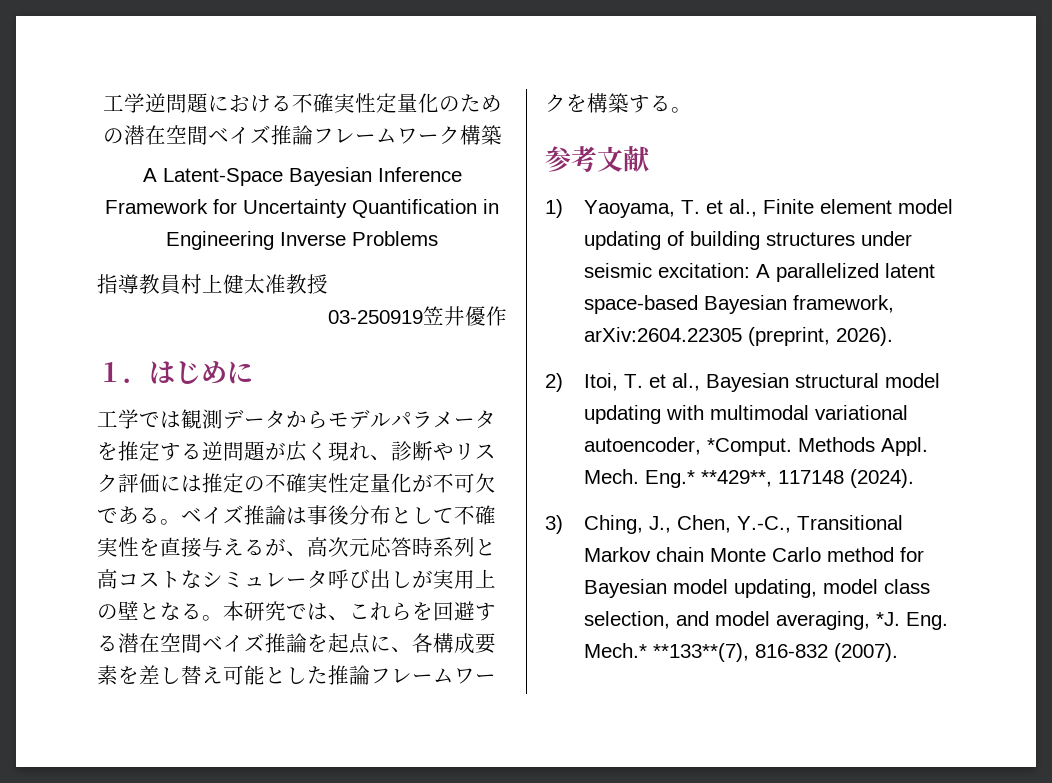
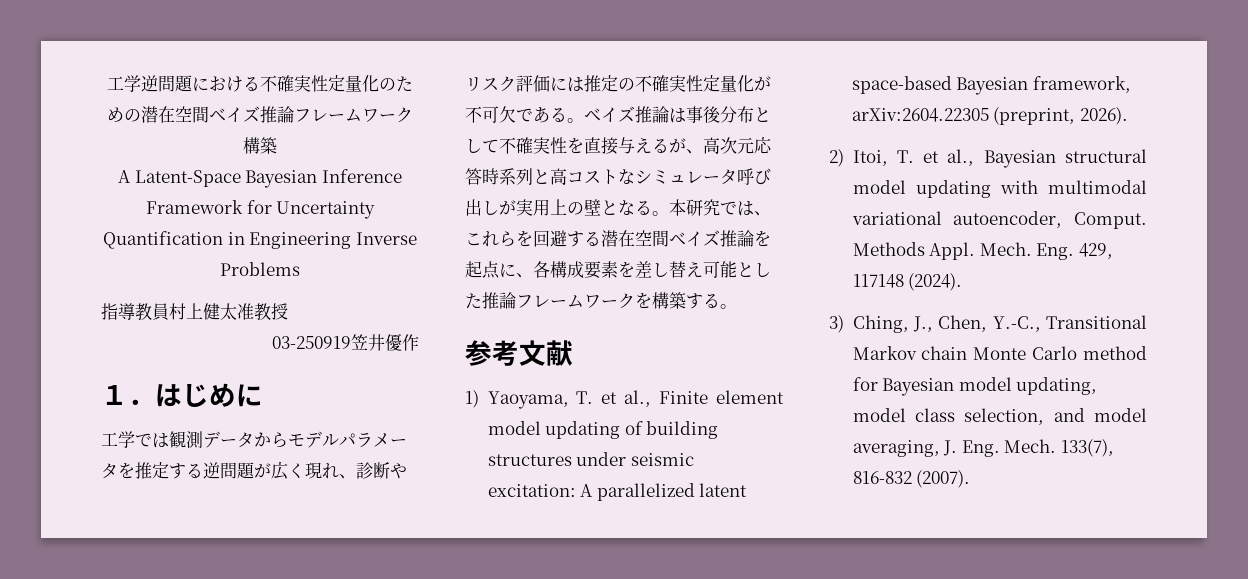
- 2) Itoi, T. et al., Bayesian structural model updating with multimodal variational autoencoder, *Comput.
+ 2) Itoi, T. et al., Bayesian structural model updating with multimodal variational autoencoder, Comput.
- Eng.* **429**, 117148 (2024).
+ Eng. 429, 117148 (2024).
- 3) Ching, J., Chen, Y.-C., Transitional Markov chain Monte Carlo method for Bayesian model updating, model class selection, and model averaging, *J. Eng. Mech.* **133**(7), 816-832 (2007).
+ 3) Ching, J., Chen, Y.-C., Transitional Markov chain Monte Carlo method for Bayesian model updating, model class selection, and model averaging, J. Eng. Mech. 133(7), 816-832 (2007).

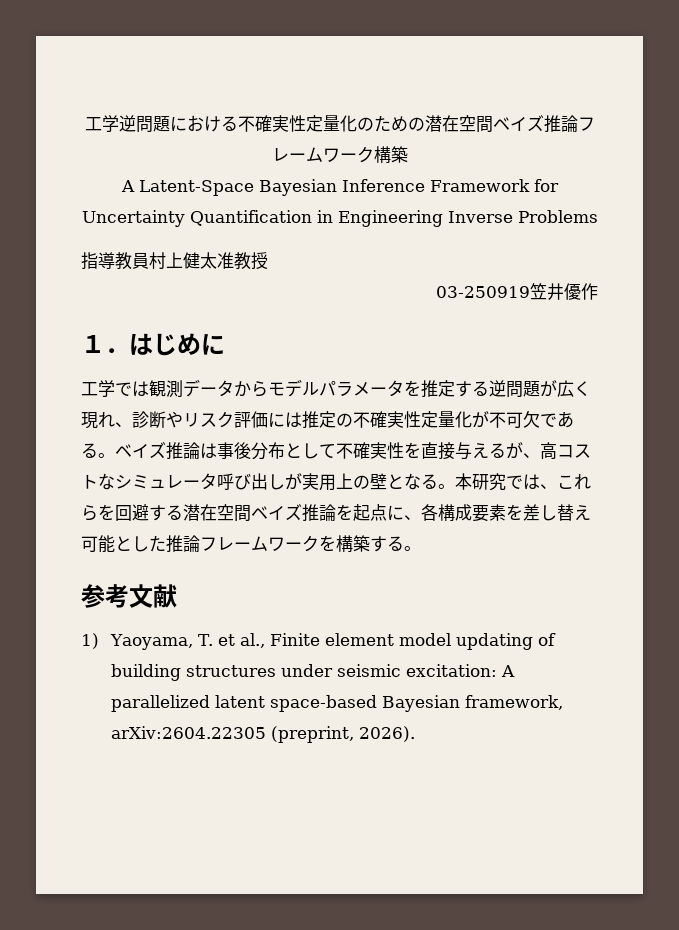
- ベイズ推論は事後分布として不確実性を直接与えるが、高次元応答時系列と高コストなシミュレータ呼び出しが実用上の壁となる。
+ ベイズ推論は事後分布として不確実性を直接与えるが、高コストなシミュレータ呼び出しが実用上の壁となる。
- 2) Itoi, T. et al., Bayesian structural model updating with multimodal variational autoencoder, Comput. Methods Appl. Mech. Eng. 429, 117148 (2024).
- 3) Ching, J., Chen, Y.-C., Transitional Markov chain Monte Carlo method for Bayesian model updating, model class selection, and model averaging, J. Eng. Mech. 133(7), 816-832 (2007).

